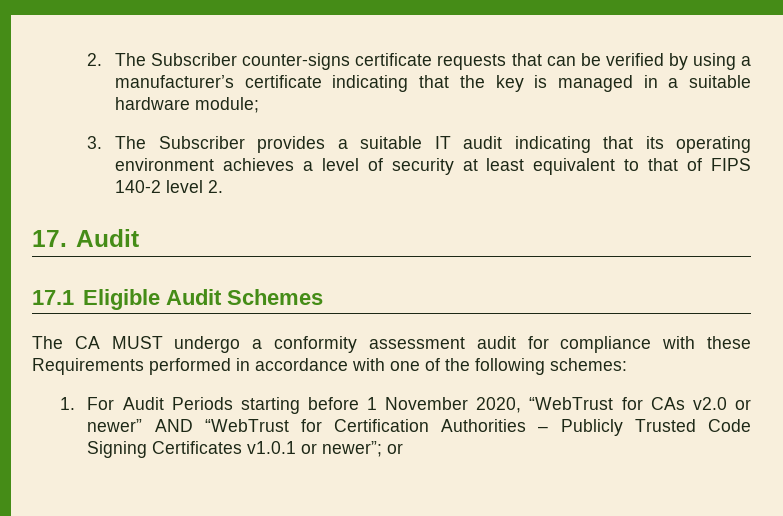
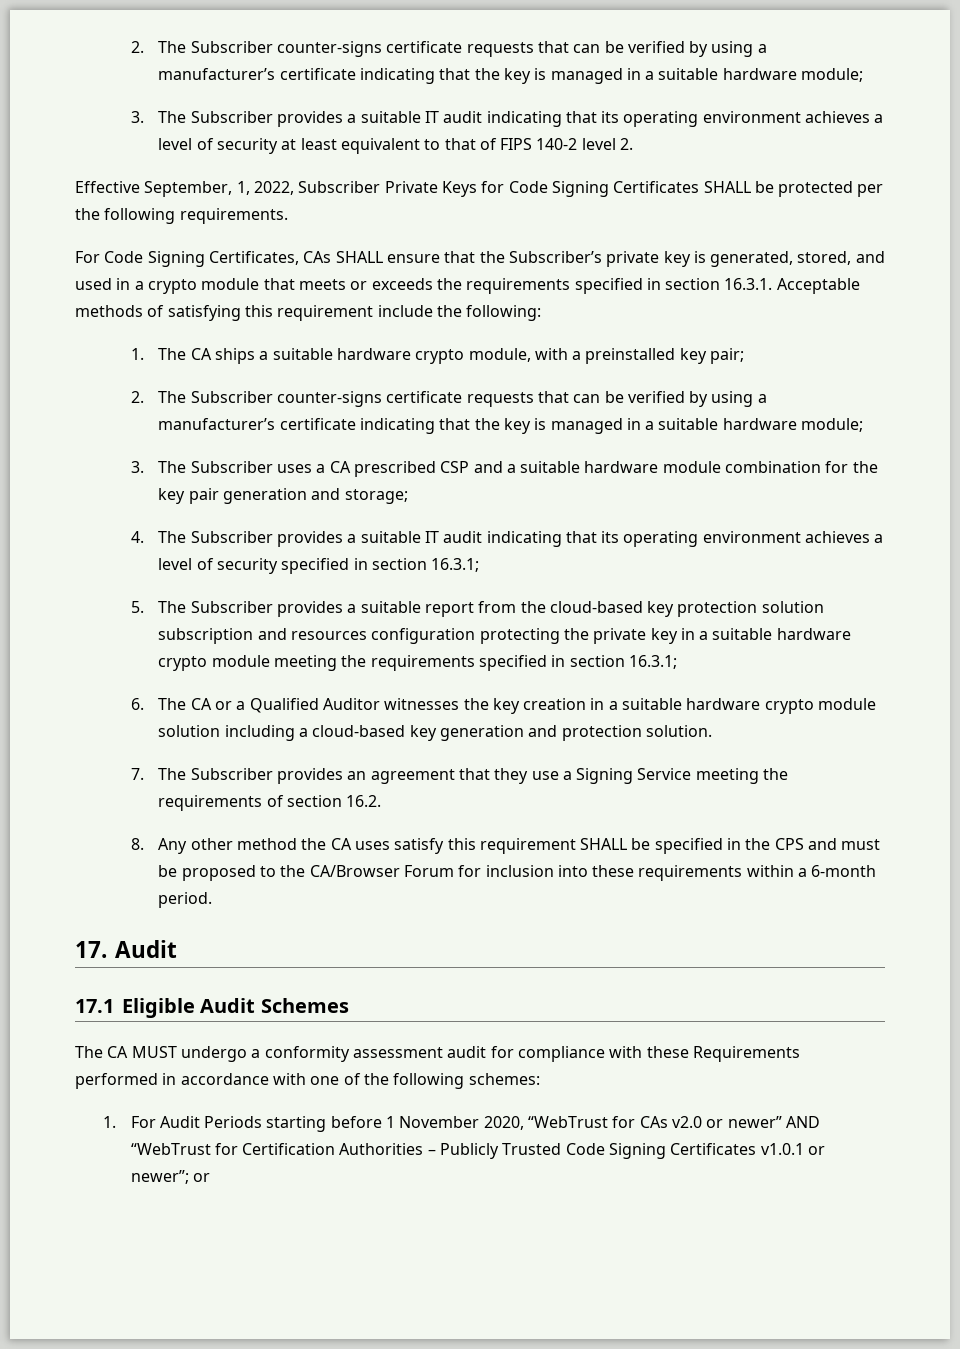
+ Effective September, 1, 2022, Subscriber Private Keys for Code Signing Certificates SHALL be protected per the following requirements.
+ For Code Signing Certificates, CAs SHALL ensure that the Subscriber’s private key is generated, stored, and used in a crypto module that meets or exceeds the requirements specified in section 16.3.1. Acceptable methods of satisfying this requirement include the following:
+ 1. The CA ships a suitable hardware crypto module, with a preinstalled key pair;
+ 2. The Subscriber counter-signs certificate requests that can be verified by using a manufacturer’s certificate indicating that the key is managed in a suitable hardware module;
+ 3. The Subscriber uses a CA prescribed CSP and a suitable hardware module combination for the key pair generation and storage;
+ 4. The Subscriber provides a suitable IT audit indicating that its operating environment achieves a level of security specified in section 16.3.1;
+ 5. The Subscriber provides a suitable report from the cloud-based key protection solution subscription and resources configuration protecting the private key in a suitable hardware crypto module meeting the requirements specified in section 16.3.1;
+ 6. The CA or a Qualified Auditor witnesses the key creation in a suitable hardware crypto module solution including a cloud-based key generation and protection solution.
+ 7. The Subscriber provides an agreement that they use a Signing Service meeting the requirements of section 16.2.
+ 8. Any other method the CA uses satisfy this requirement SHALL be specified in the CPS and must be proposed to the CA/Browser Forum for inclusion into these requirements within a 6-month period.

